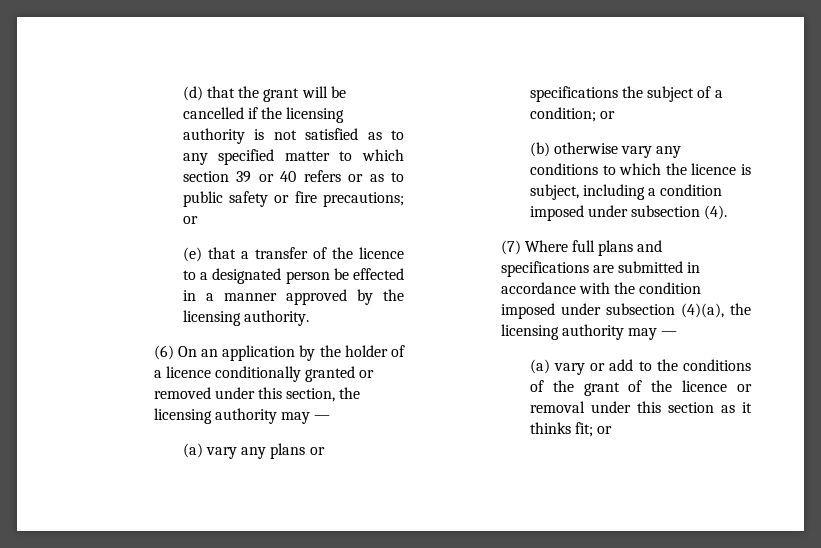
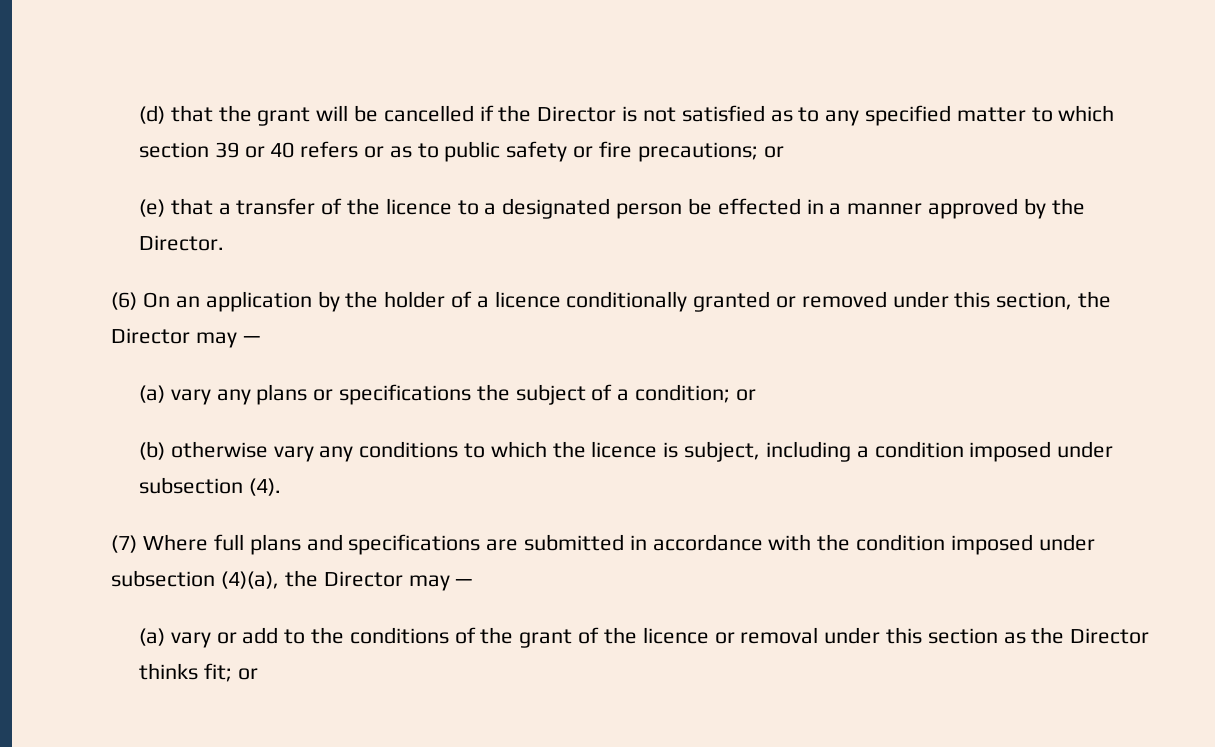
- (d) that the grant will be cancelled if the licensing authority is not satisfied as to any specified matter to which section 39 or 40 refers or as to public safety or fire precautions; or
+ (d) that the grant will be cancelled if the Director is not satisfied as to any specified matter to which section 39 or 40 refers or as to public safety or fire precautions; or
- (e) that a transfer of the licence to a designated person be effected in a manner approved by the licensing authority.
+ (e) that a transfer of the licence to a designated person be effected in a manner approved by the Director.
- (6) On an application by the holder of a licence conditionally granted or removed under this section, the licensing authority may —
+ (6) On an application by the holder of a licence conditionally granted or removed under this section, the Director may —
- (7) Where full plans and specifications are submitted in accordance with the condition imposed under subsection (4)(a), the licensing authority may —
+ (7) Where full plans and specifications are submitted in accordance with the condition imposed under subsection (4)(a), the Director may —
- (a) vary or add to the conditions of the grant of the licence or removal under this section as it thinks fit; or
+ (a) vary or add to the conditions of the grant of the licence or removal under this section as the Director thinks fit; or

